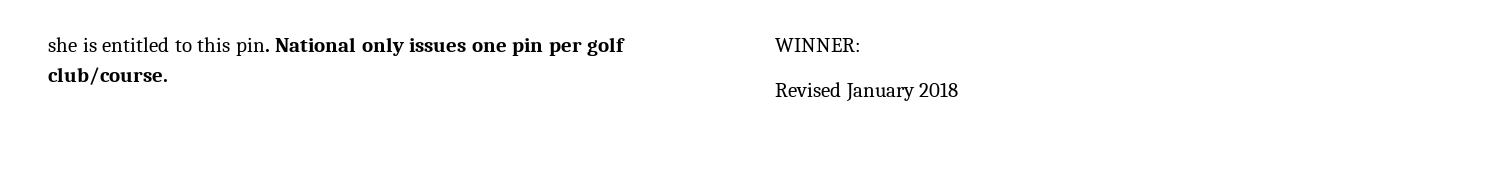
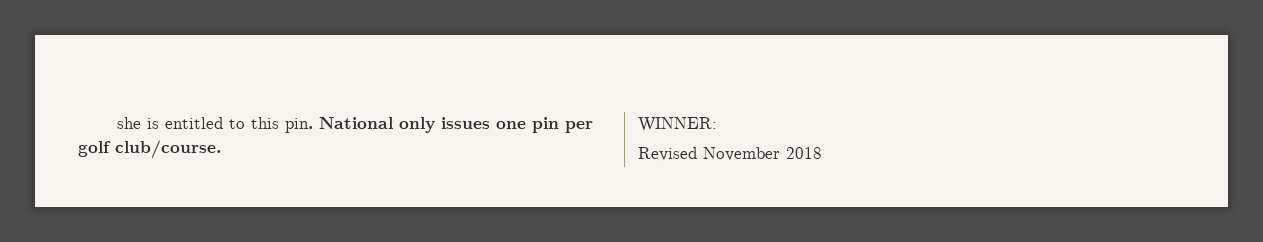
- Revised January 2018
+ Revised November 2018

